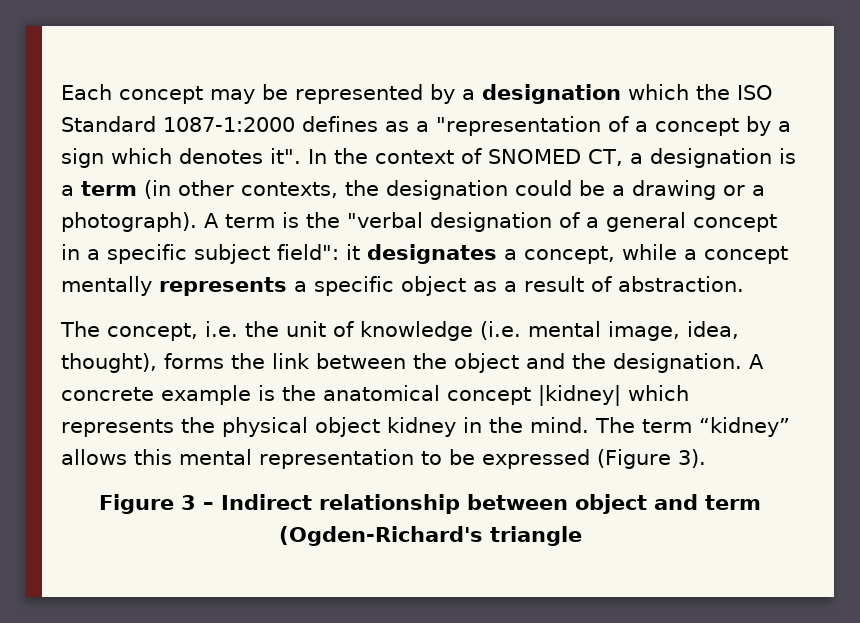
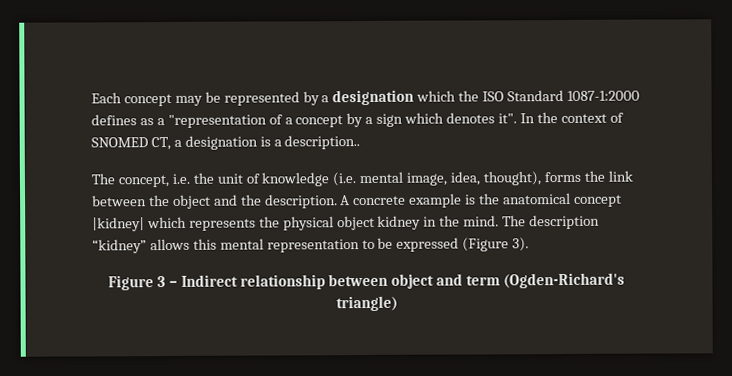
- In the context of SNOMED CT, a designation is a term (in other contexts, the designation could be a drawing or a photograph). A term is the "verbal designation of a general concept in a specific subject field": it designates a concept, while a concept mentally represents a specific object as a result of abstraction.
+ In the context of SNOMED CT, a designation is a description..
- The concept, i.e. the unit of knowledge (i.e. mental image, idea, thought), forms the link between the object and the designation.
+ The concept, i.e. the unit of knowledge (i.e. mental image, idea, thought), forms the link between the object and the description.
- The term “kidney” allows this mental representation to be expressed (Figure 3).
+ The description “kidney” allows this mental representation to be expressed (Figure 3).
- Figure 3 – Indirect relationship between object and term (Ogden-Richard's triangle
+ Figure 3 – Indirect relationship between object and term (Ogden-Richard's triangle)

